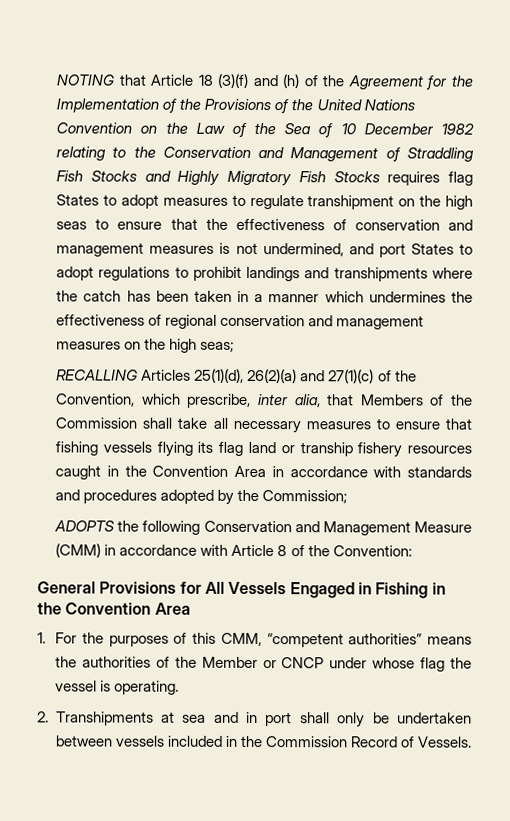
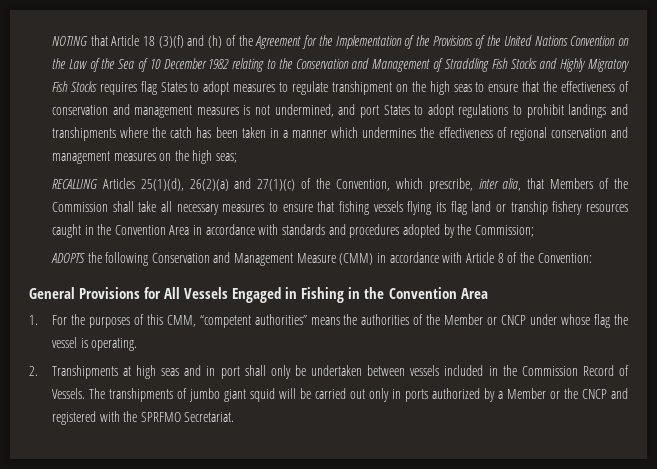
- 2. Transhipments at sea and in port shall only be undertaken between vessels included in the Commission Record of Vessels.
+ 2. Transhipments at high seas and in port shall only be undertaken between vessels included in the Commission Record of Vessels.
+ The transhipments of jumbo giant squid will be carried out only in ports authorized by a Member or the CNCP and registered with the SPRFMO Secretariat.

